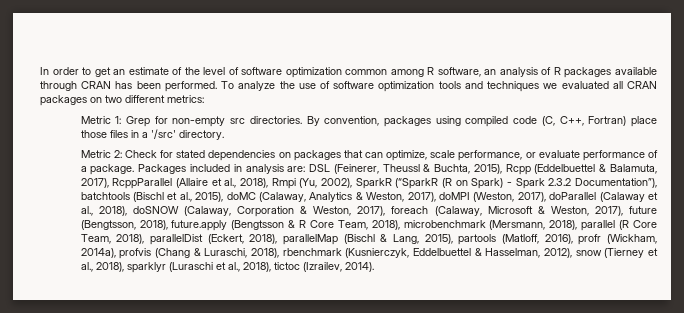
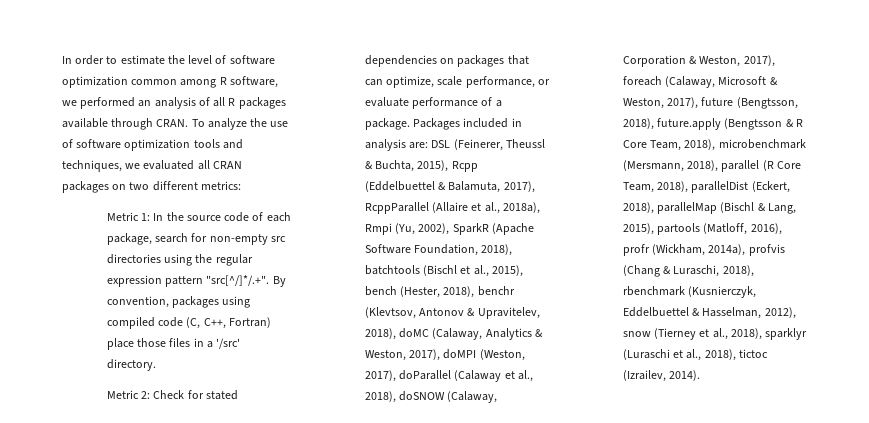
- In order to get an estimate of the level of software optimization common among R software, an analysis of R packages available through CRAN has been performed.
+ In order to estimate the level of software optimization common among R software, we performed an analysis of all R packages available through CRAN.
- To analyze the use of software optimization tools and techniques we evaluated all CRAN packages on two different metrics:
+ To analyze the use of software optimization tools and techniques, we evaluated all CRAN packages on two different metrics:
- Metric 1: Grep for non-empty src directories. By convention, packages using compiled code (C, C++, Fortran) place those files in a '/src' directory.
+ Metric 1: In the source code of each package, search for non-empty src directories using the regular expression pattern "src[^/]*/.+". By convention, packages using compiled code (C, C++, Fortran) place those files in a '/src' directory.
- DSL (Feinerer, Theussl & Buchta, 2015), Rcpp (Eddelbuettel & Balamuta, 2017), RcppParallel (Allaire et al., 2018), Rmpi (Yu, 2002), SparkR (“SparkR (R on Spark) - Spark 2.3.2 Documentation”), batchtools (Bischl et al., 2015), doMC (Calaway, Analytics & Weston, 2017), doMPI (Weston, 2017), doParallel (Calaway et al., 2018), doSNOW (Calaway, Corporation & Weston, 2017), foreach (Calaway, Microsoft & Weston, 2017), future (Bengtsson, 2018), future.apply (Bengtsson & R Core Team, 2018), microbenchmark (Mersmann, 2018), parallel (R Core Team, 2018), parallelDist (Eckert, 2018), parallelMap (Bischl & Lang, 2015), partools (Matloff, 2016), profr (Wickham, 2014a), profvis (Chang & Luraschi, 2018), rbenchmark (Kusnierczyk, Eddelbuettel & Hasselman, 2012), snow (Tierney et al., 2018), sparklyr (Luraschi et al., 2018), tictoc (Izrailev, 2014).
+ DSL (Feinerer, Theussl & Buchta, 2015), Rcpp (Eddelbuettel & Balamuta, 2017), RcppParallel (Allaire et al., 2018a), Rmpi (Yu, 2002), SparkR (Apache Software Foundation, 2018), batchtools (Bischl et al., 2015), bench (Hester, 2018), benchr (Klevtsov, Antonov & Upravitelev, 2018), doMC (Calaway, Analytics & Weston, 2017), doMPI (Weston, 2017), doParallel (Calaway et al., 2018), doSNOW (Calaway, Corporation & Weston, 2017), foreach (Calaway, Microsoft & Weston, 2017), future (Bengtsson, 2018), future.apply (Bengtsson & R Core Team, 2018), microbenchmark (Mersmann, 2018), parallel (R Core Team, 2018), parallelDist (Eckert, 2018), parallelMap (Bischl & Lang, 2015), partools (Matloff, 2016), profr (Wickham, 2014a), profvis (Chang & Luraschi, 2018), rbenchmark (Kusnierczyk, Eddelbuettel & Hasselman, 2012), snow (Tierney et al., 2018), sparklyr (Luraschi et al., 2018), tictoc (Izrailev, 2014).

